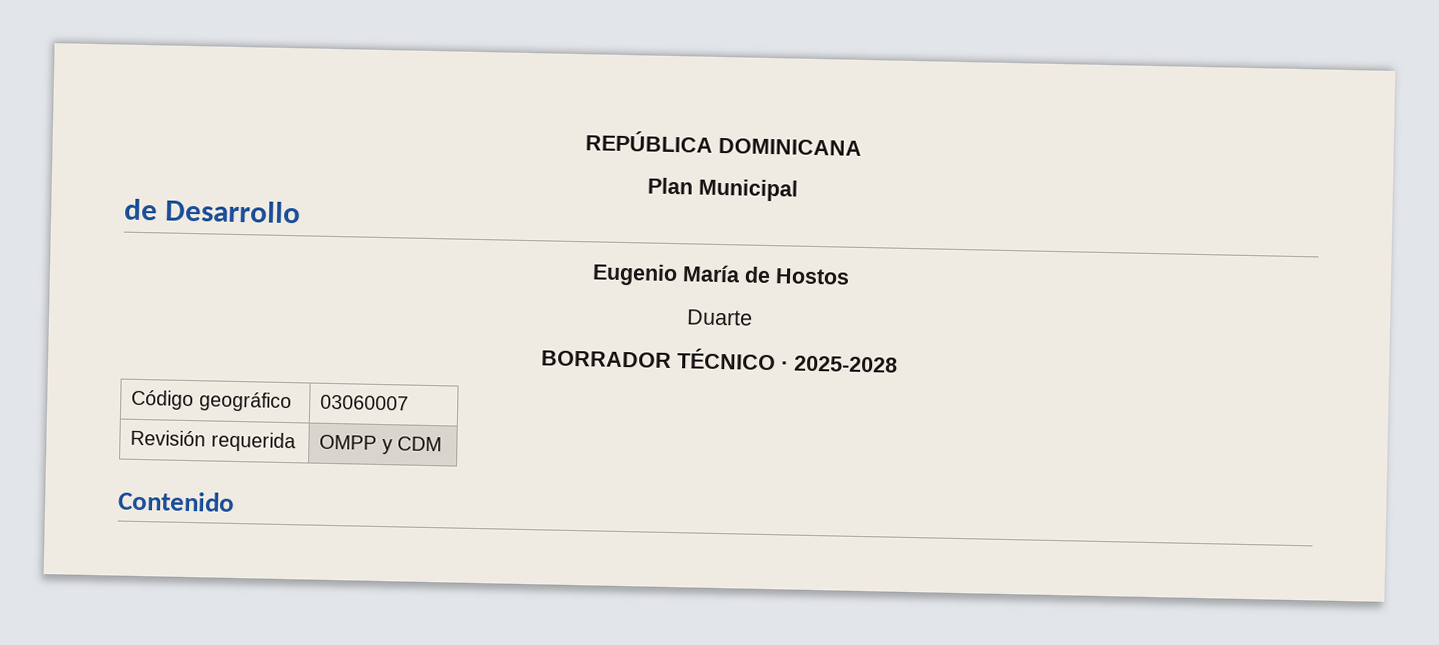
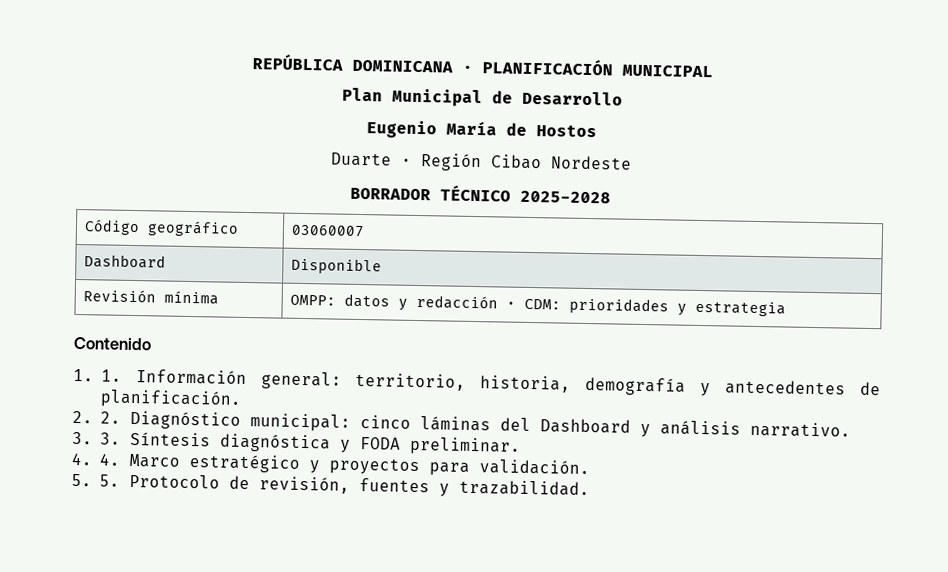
- REPÚBLICA DOMINICANA
+ REPÚBLICA DOMINICANA · PLANIFICACIÓN MUNICIPAL
- Plan Municipal
- de Desarrollo
+ Plan Municipal de Desarrollo
- Duarte
+ Duarte · Región Cibao Nordeste
- BORRADOR TÉCNICO · 2025-2028
+ BORRADOR TÉCNICO 2025-2028
+ Dashboard | Disponible
- Revisión requerida | OMPP y CDM
+ Revisión mínima | OMPP: datos y redacción · CDM: prioridades y estrategia
  Contenido
+ 1. 1. Información general: territorio, historia, demografía y antecedentes de planificación.
+ 2. 2. Diagnóstico municipal: cinco láminas del Dashboard y análisis narrativo.
+ 3. 3. Síntesis diagnóstica y FODA preliminar.
+ 4. 4. Marco estratégico y proyectos para validación.
+ 5. 5. Protocolo de revisión, fuentes y trazabilidad.

